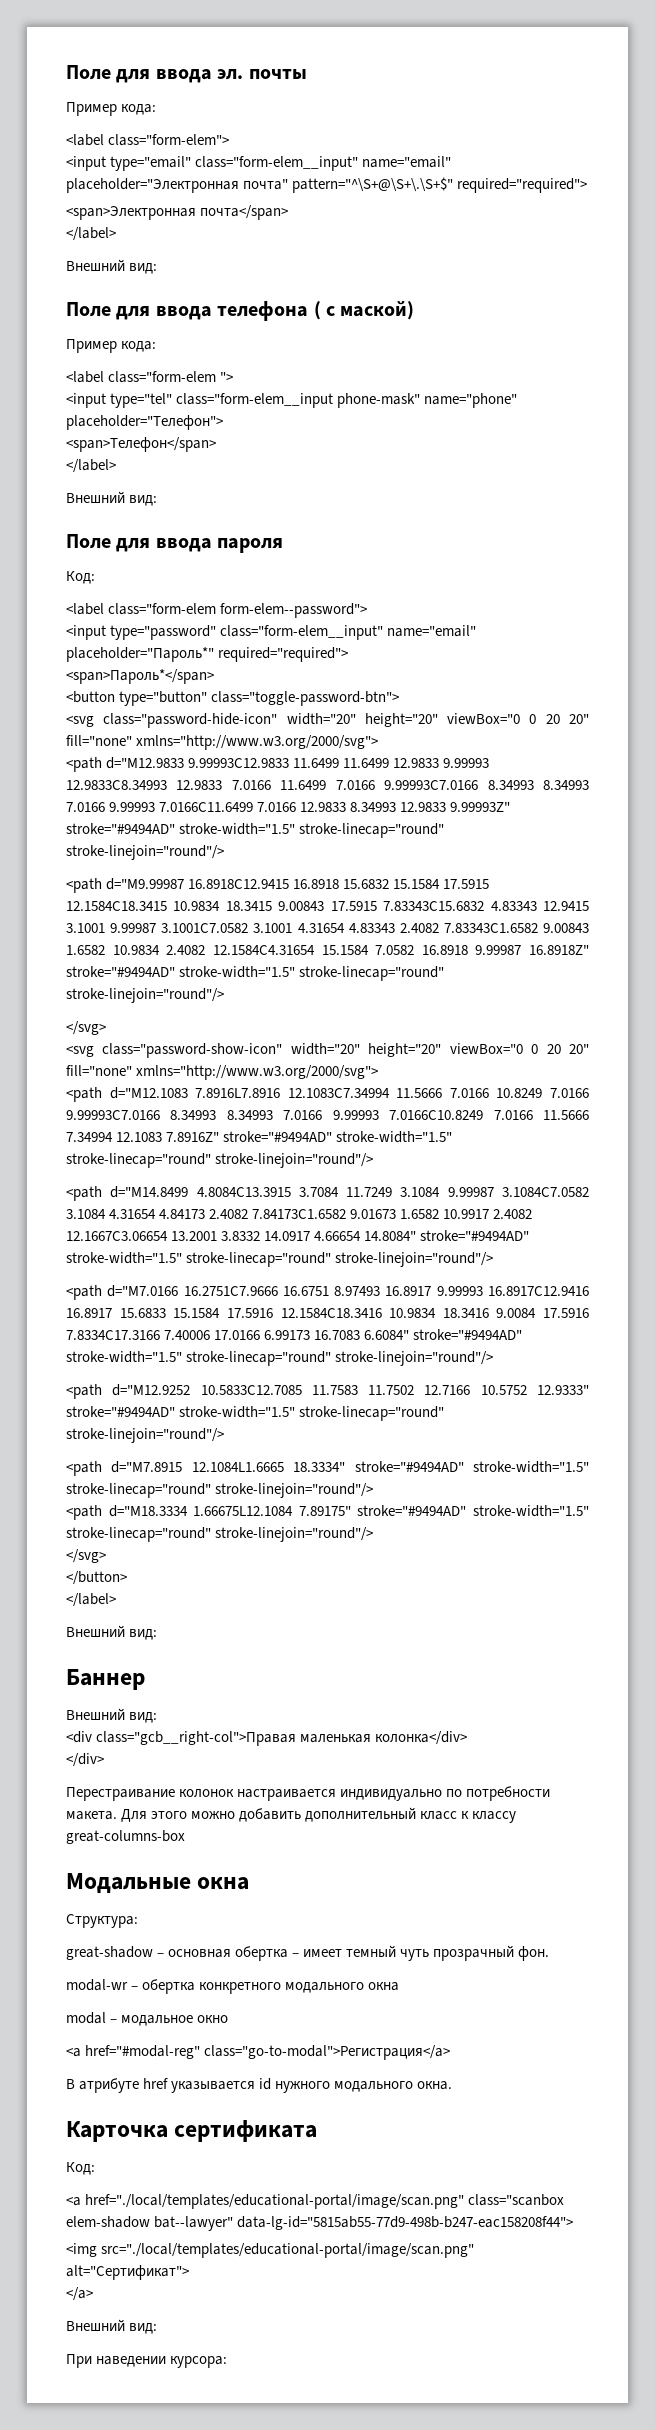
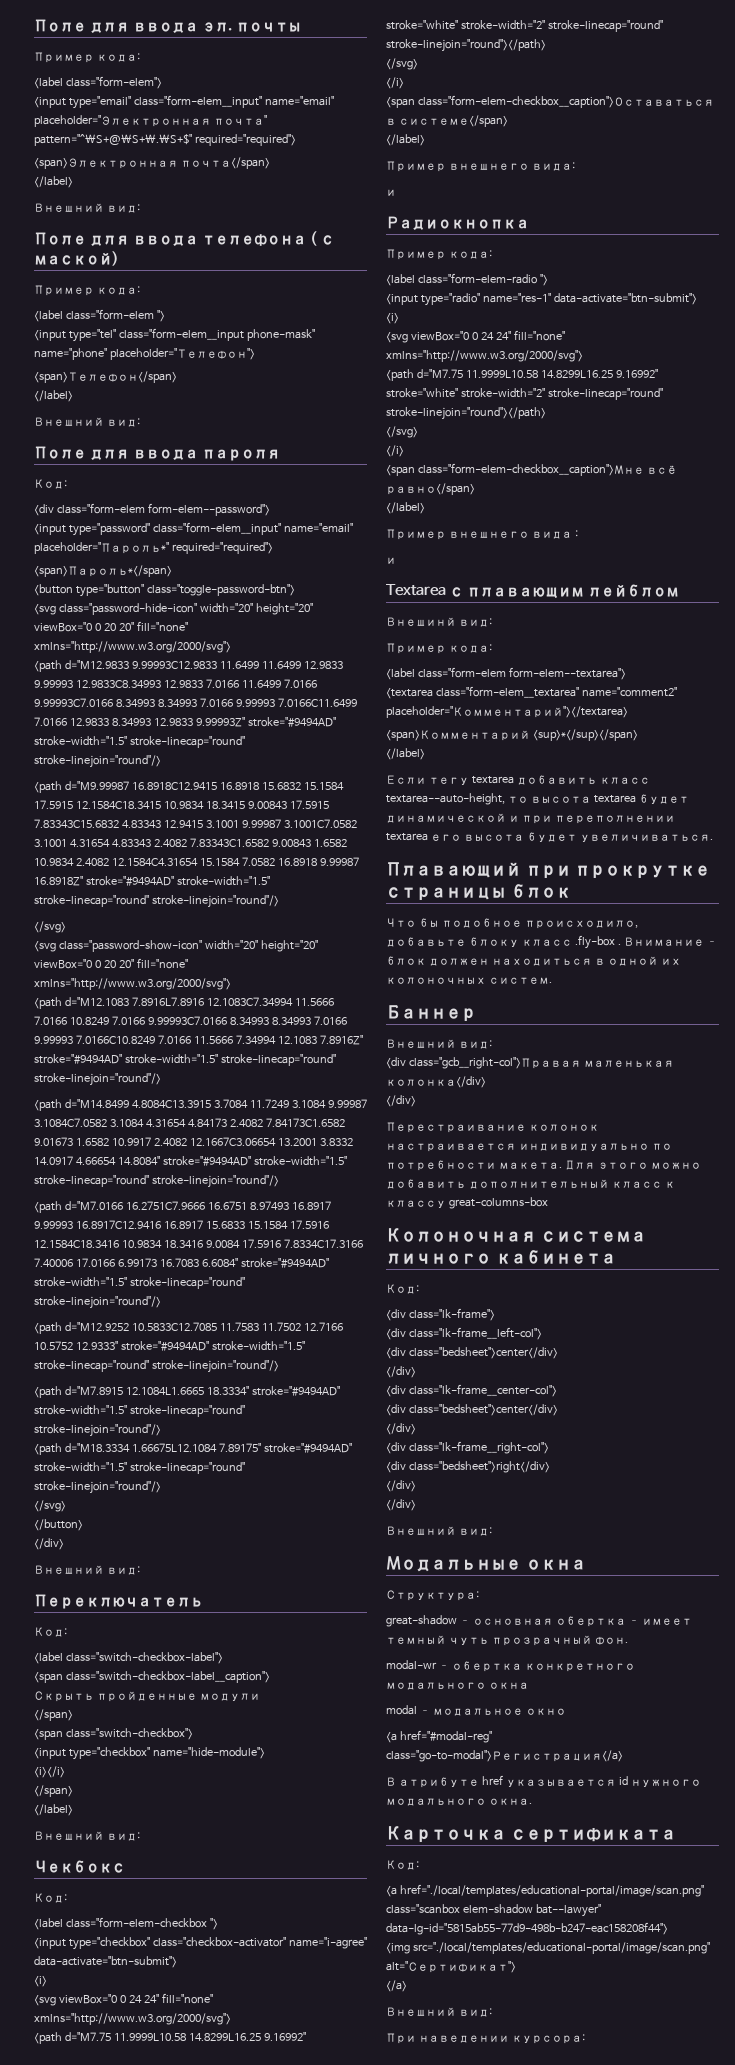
- <label class="form-elem form-elem--password">
+ <div class="form-elem form-elem--password">
  </button>
+ </div>
+ Внешний вид:
+ Переключатель
+ Код:
+ <label class="switch-checkbox-label">
+ <span class="switch-checkbox-label__caption">
+ Скрыть пройденные модули
+ </span>
+ <span class="switch-checkbox">
+ <input type="checkbox" name="hide-module">
+ <i></i>
+ </span>
  </label>
  Внешний вид:
+ Чекбокс
+ Код:
+ <label class="form-elem-checkbox ">
+ <input type="checkbox" class="checkbox-activator" name="i-agree" data-activate="btn-submit">
+ <i>
+ <svg viewBox="0 0 24 24" fill="none" xmlns="http://www.w3.org/2000/svg">
+ <path d="M7.75 11.9999L10.58 14.8299L16.25 9.16992" stroke="white" stroke-width="2" stroke-linecap="round" stroke-linejoin="round"></path>
+ </svg>
+ </i>
+ <span class="form-elem-checkbox__caption">Оставаться в системе</span>
+ </label>
+ Пример внешнего вида:
+ и
+ Радиокнопка
+ Пример кода:
+ <label class="form-elem-radio ">
+ <input type="radio" name="res-1" data-activate="btn-submit">
+ <i>
+ <svg viewBox="0 0 24 24" fill="none" xmlns="http://www.w3.org/2000/svg">
+ <path d="M7.75 11.9999L10.58 14.8299L16.25 9.16992" stroke="white" stroke-width="2" stroke-linecap="round" stroke-linejoin="round"></path>
+ </svg>
+ </i>
+ <span class="form-elem-checkbox__caption">Мне всё равно</span>
+ </label>
+ Пример внешнего вида :
+ и
+ Textarea с плавающим лейблом
+ Внешинй вид:
+ Пример кода:
+ <label class="form-elem form-elem--textarea">
+ <textarea class="form-elem__textarea" name="comment2" placeholder="Комментарий"></textarea>
+ <span>Комментарий <sup>*</sup></span>
+ </label>
+ Если тегу textarea добавить класс textarea--auto-height, то высота textarea будет динамической и при переполнении textarea его высота будет увеличиваться.
+ Плавающий при прокрутке страницы блок
+ Что бы подобное происходило, добавьте блоку класс .fly-box . Внимание – блок должен находиться в одной их колоночных систем.
+ Колоночная система личного кабинета
+ Код:
+ <div class="lk-frame">
+ <div class="lk-frame__left-col">
+ <div class="bedsheet">center</div>
+ </div>
+ <div class="lk-frame__center-col">
+ <div class="bedsheet">center</div>
+ </div>
+ <div class="lk-frame__right-col">
+ <div class="bedsheet">right</div>
+ </div>
+ </div>
+ Внешний вид:

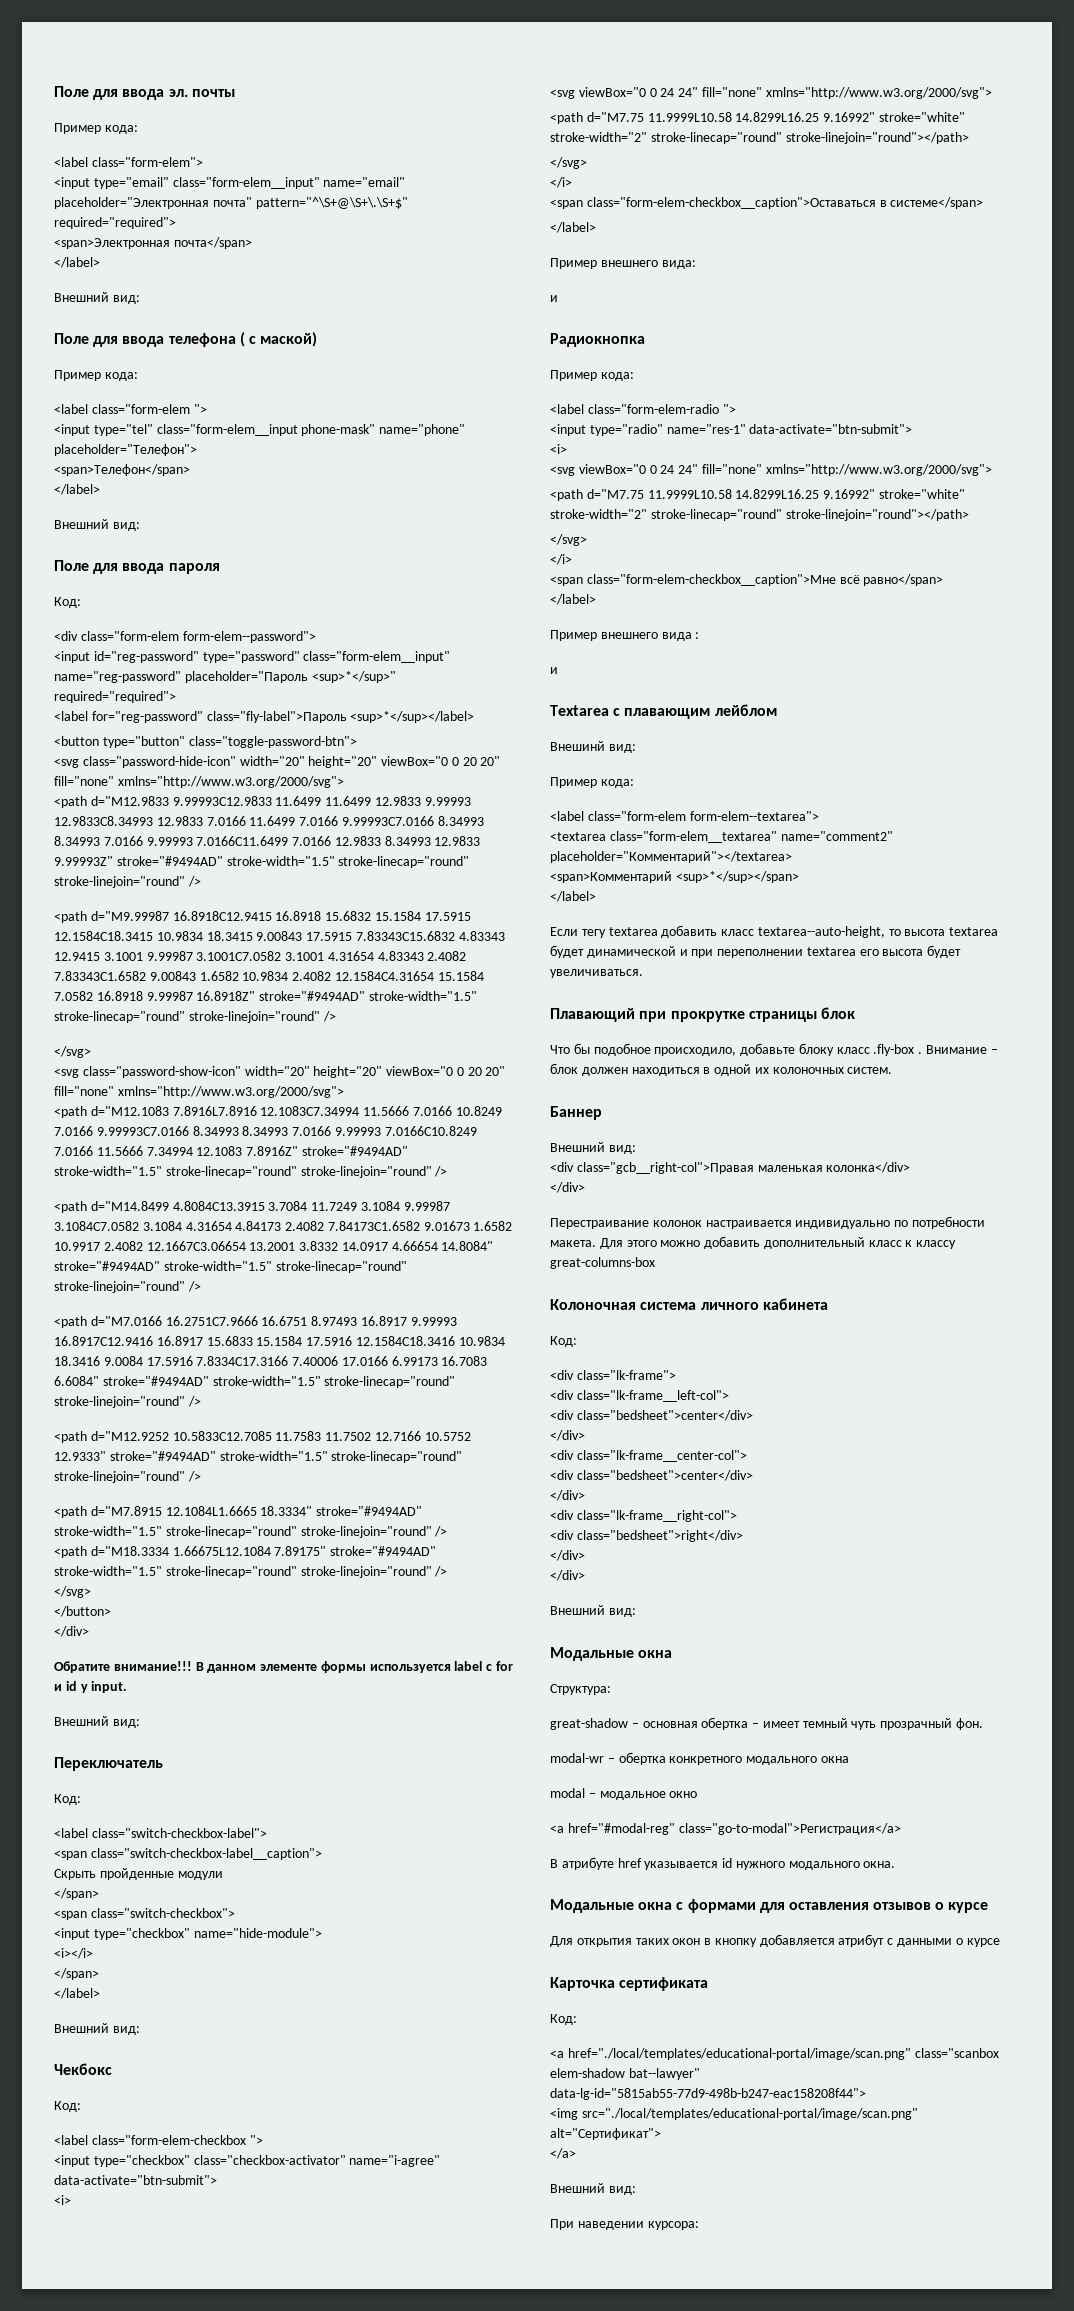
- <input type="password" class="form-elem__input" name="email" placeholder="Пароль*" required="required">
- <span>Пароль*</span>
+ <input id="reg-password" type="password" class="form-elem__input" name="reg-password" placeholder="Пароль <sup>*</sup>" required="required">
+ <label for="reg-password" class="fly-label">Пароль <sup>*</sup></label>
- <path d="M12.9833 9.99993C12.9833 11.6499 11.6499 12.9833 9.99993 12.9833C8.34993 12.9833 7.0166 11.6499 7.0166 9.99993C7.0166 8.34993 8.34993 7.0166 9.99993 7.0166C11.6499 7.0166 12.9833 8.34993 12.9833 9.99993Z" stroke="#9494AD" stroke-width="1.5" stroke-linecap="round" stroke-linejoin="round"/>
+ <path d="M12.9833 9.99993C12.9833 11.6499 11.6499 12.9833 9.99993 12.9833C8.34993 12.9833 7.0166 11.6499 7.0166 9.99993C7.0166 8.34993 8.34993 7.0166 9.99993 7.0166C11.6499 7.0166 12.9833 8.34993 12.9833 9.99993Z" stroke="#9494AD" stroke-width="1.5" stroke-linecap="round" stroke-linejoin="round" />
- <path d="M9.99987 16.8918C12.9415 16.8918 15.6832 15.1584 17.5915 12.1584C18.3415 10.9834 18.3415 9.00843 17.5915 7.83343C15.6832 4.83343 12.9415 3.1001 9.99987 3.1001C7.0582 3.1001 4.31654 4.83343 2.4082 7.83343C1.6582 9.00843 1.6582 10.9834 2.4082 12.1584C4.31654 15.1584 7.0582 16.8918 9.99987 16.8918Z" stroke="#9494AD" stroke-width="1.5" stroke-linecap="round" stroke-linejoin="round"/>
+ <path d="M9.99987 16.8918C12.9415 16.8918 15.6832 15.1584 17.5915 12.1584C18.3415 10.9834 18.3415 9.00843 17.5915 7.83343C15.6832 4.83343 12.9415 3.1001 9.99987 3.1001C7.0582 3.1001 4.31654 4.83343 2.4082 7.83343C1.6582 9.00843 1.6582 10.9834 2.4082 12.1584C4.31654 15.1584 7.0582 16.8918 9.99987 16.8918Z" stroke="#9494AD" stroke-width="1.5" stroke-linecap="round" stroke-linejoin="round" />
- <path d="M12.1083 7.8916L7.8916 12.1083C7.34994 11.5666 7.0166 10.8249 7.0166 9.99993C7.0166 8.34993 8.34993 7.0166 9.99993 7.0166C10.8249 7.0166 11.5666 7.34994 12.1083 7.8916Z" stroke="#9494AD" stroke-width="1.5" stroke-linecap="round" stroke-linejoin="round"/>
+ <path d="M12.1083 7.8916L7.8916 12.1083C7.34994 11.5666 7.0166 10.8249 7.0166 9.99993C7.0166 8.34993 8.34993 7.0166 9.99993 7.0166C10.8249 7.0166 11.5666 7.34994 12.1083 7.8916Z" stroke="#9494AD" stroke-width="1.5" stroke-linecap="round" stroke-linejoin="round" />
- <path d="M14.8499 4.8084C13.3915 3.7084 11.7249 3.1084 9.99987 3.1084C7.0582 3.1084 4.31654 4.84173 2.4082 7.84173C1.6582 9.01673 1.6582 10.9917 2.4082 12.1667C3.06654 13.2001 3.8332 14.0917 4.66654 14.8084" stroke="#9494AD" stroke-width="1.5" stroke-linecap="round" stroke-linejoin="round"/>
+ <path d="M14.8499 4.8084C13.3915 3.7084 11.7249 3.1084 9.99987 3.1084C7.0582 3.1084 4.31654 4.84173 2.4082 7.84173C1.6582 9.01673 1.6582 10.9917 2.4082 12.1667C3.06654 13.2001 3.8332 14.0917 4.66654 14.8084" stroke="#9494AD" stroke-width="1.5" stroke-linecap="round" stroke-linejoin="round" />
- <path d="M7.0166 16.2751C7.9666 16.6751 8.97493 16.8917 9.99993 16.8917C12.9416 16.8917 15.6833 15.1584 17.5916 12.1584C18.3416 10.9834 18.3416 9.0084 17.5916 7.8334C17.3166 7.40006 17.0166 6.99173 16.7083 6.6084" stroke="#9494AD" stroke-width="1.5" stroke-linecap="round" stroke-linejoin="round"/>
+ <path d="M7.0166 16.2751C7.9666 16.6751 8.97493 16.8917 9.99993 16.8917C12.9416 16.8917 15.6833 15.1584 17.5916 12.1584C18.3416 10.9834 18.3416 9.0084 17.5916 7.8334C17.3166 7.40006 17.0166 6.99173 16.7083 6.6084" stroke="#9494AD" stroke-width="1.5" stroke-linecap="round" stroke-linejoin="round" />
- <path d="M12.9252 10.5833C12.7085 11.7583 11.7502 12.7166 10.5752 12.9333" stroke="#9494AD" stroke-width="1.5" stroke-linecap="round" stroke-linejoin="round"/>
+ <path d="M12.9252 10.5833C12.7085 11.7583 11.7502 12.7166 10.5752 12.9333" stroke="#9494AD" stroke-width="1.5" stroke-linecap="round" stroke-linejoin="round" />
- <path d="M7.8915 12.1084L1.6665 18.3334" stroke="#9494AD" stroke-width="1.5" stroke-linecap="round" stroke-linejoin="round"/>
+ <path d="M7.8915 12.1084L1.6665 18.3334" stroke="#9494AD" stroke-width="1.5" stroke-linecap="round" stroke-linejoin="round" />
- <path d="M18.3334 1.66675L12.1084 7.89175" stroke="#9494AD" stroke-width="1.5" stroke-linecap="round" stroke-linejoin="round"/>
+ <path d="M18.3334 1.66675L12.1084 7.89175" stroke="#9494AD" stroke-width="1.5" stroke-linecap="round" stroke-linejoin="round" />
+ Обратите внимание!!! В данном элементе формы используется label с for и id у input.
+ Модальные окна с формами для оставления отзывов о курсе
+ Для открытия таких окон в кнопку добавляется атрибут с данными о курсе

